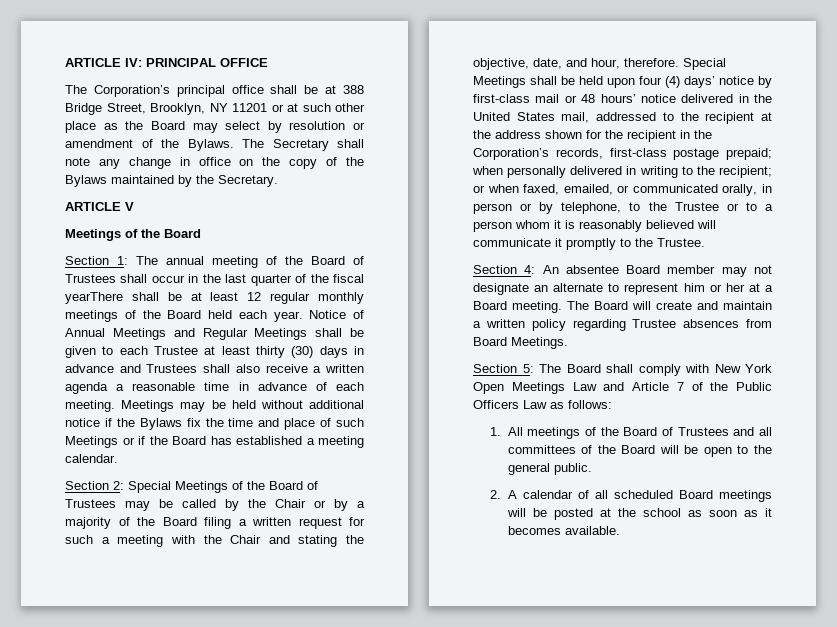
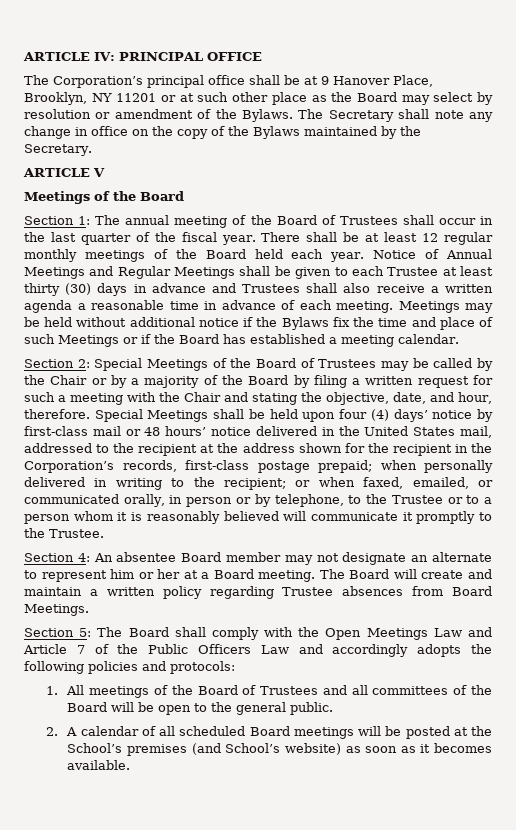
- The Corporation’s principal office shall be at 388 Bridge Street, Brooklyn, NY 11201 or at such other place as the Board may select by resolution or amendment of the Bylaws.
+ The Corporation’s principal office shall be at 9 Hanover Place, Brooklyn, NY 11201 or at such other place as the Board may select by resolution or amendment of the Bylaws.
- Section 1: The annual meeting of the Board of Trustees shall occur in the last quarter of the fiscal yearThere shall be at least 12 regular monthly meetings of the Board held each year.
+ Section 1: The annual meeting of the Board of Trustees shall occur in the last quarter of the fiscal year. There shall be at least 12 regular monthly meetings of the Board held each year.
- Section 2: Special Meetings of the Board of Trustees may be called by the Chair or by a majority of the Board filing a written request for such a meeting with the Chair and stating the objective, date, and hour, therefore.
+ Section 2: Special Meetings of the Board of Trustees may be called by the Chair or by a majority of the Board by filing a written request for such a meeting with the Chair and stating the objective, date, and hour, therefore.
- Section 5: The Board shall comply with New York Open Meetings Law and Article 7 of the Public Officers Law as follows:
+ Section 5: The Board shall comply with the Open Meetings Law and Article 7 of the Public Officers Law and accordingly adopts the following policies and protocols:
- 2. A calendar of all scheduled Board meetings will be posted at the school as soon as it becomes available.
+ 2. A calendar of all scheduled Board meetings will be posted at the School’s premises (and School’s website) as soon as it becomes available.

